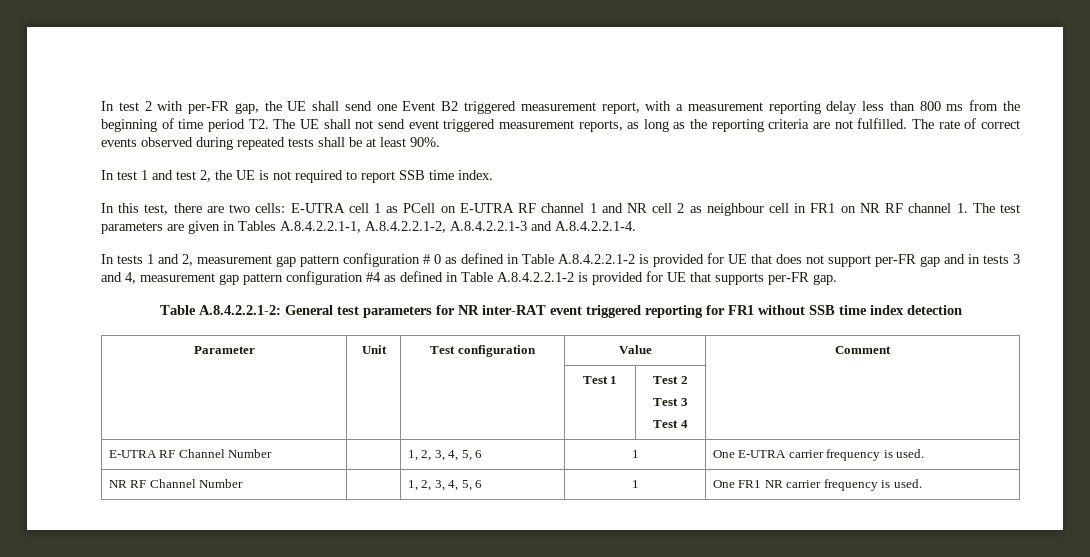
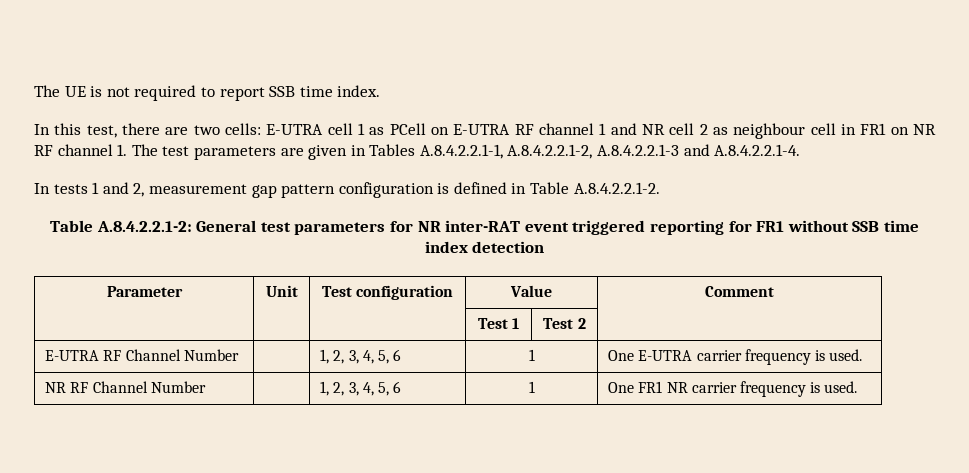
- In test 2 with per-FR gap, the UE shall send one Event B2 triggered measurement report, with a measurement reporting delay less than 800 ms from the beginning of time period T2. The UE shall not send event triggered measurement reports, as long as the reporting criteria are not fulfilled. The rate of correct events observed during repeated tests shall be at least 90%.
- In test 1 and test 2, the UE is not required to report SSB time index.
+ The UE is not required to report SSB time index.
- In tests 1 and 2, measurement gap pattern configuration # 0 as defined in Table A.8.4.2.2.1-2 is provided for UE that does not support per-FR gap and in tests 3 and 4, measurement gap pattern configuration #4 as defined in Table A.8.4.2.2.1-2 is provided for UE that supports per-FR gap.
+ In tests 1 and 2, measurement gap pattern configuration is defined in Table A.8.4.2.2.1-2.
- | | | Test 1 | Test 2
- Test 3
- Test 4 |
+ | | | Test 1 | Test 2 |

